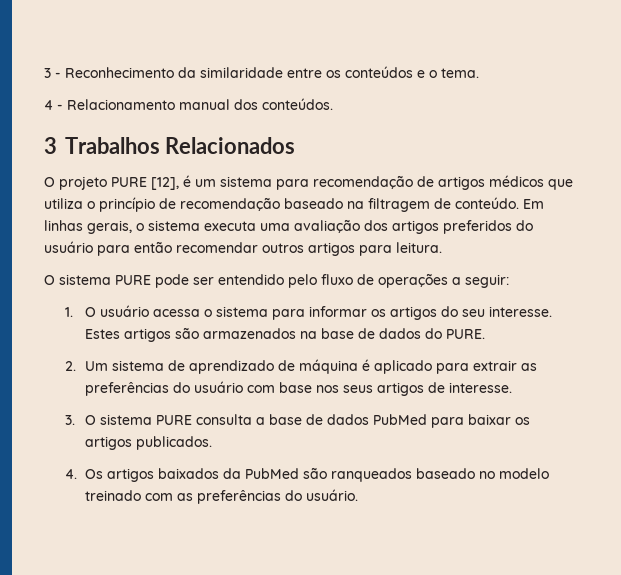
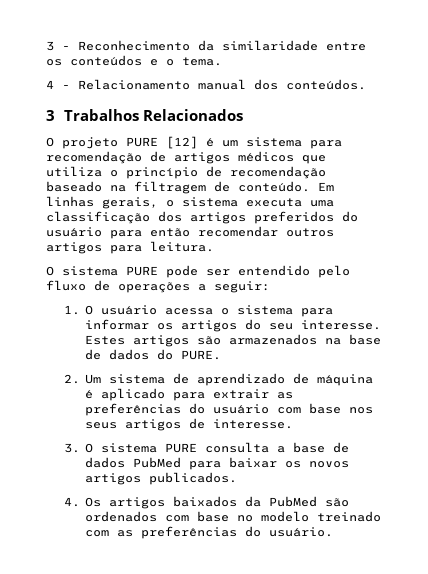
- O projeto PURE [12], é um sistema para recomendação de artigos médicos que utiliza o princípio de recomendação baseado na filtragem de conteúdo.
+ O projeto PURE [12] é um sistema para recomendação de artigos médicos que utiliza o princípio de recomendação baseado na filtragem de conteúdo.
- Em linhas gerais, o sistema executa uma avaliação dos artigos preferidos do usuário para então recomendar outros artigos para leitura.
+ Em linhas gerais, o sistema executa uma classificação dos artigos preferidos do usuário para então recomendar outros artigos para leitura.
- 3. O sistema PURE consulta a base de dados PubMed para baixar os artigos publicados.
+ 3. O sistema PURE consulta a base de dados PubMed para baixar os novos artigos publicados.
- 4. Os artigos baixados da PubMed são ranqueados baseado no modelo treinado com as preferências do usuário.
+ 4. Os artigos baixados da PubMed são ordenados com base no modelo treinado com as preferências do usuário.

